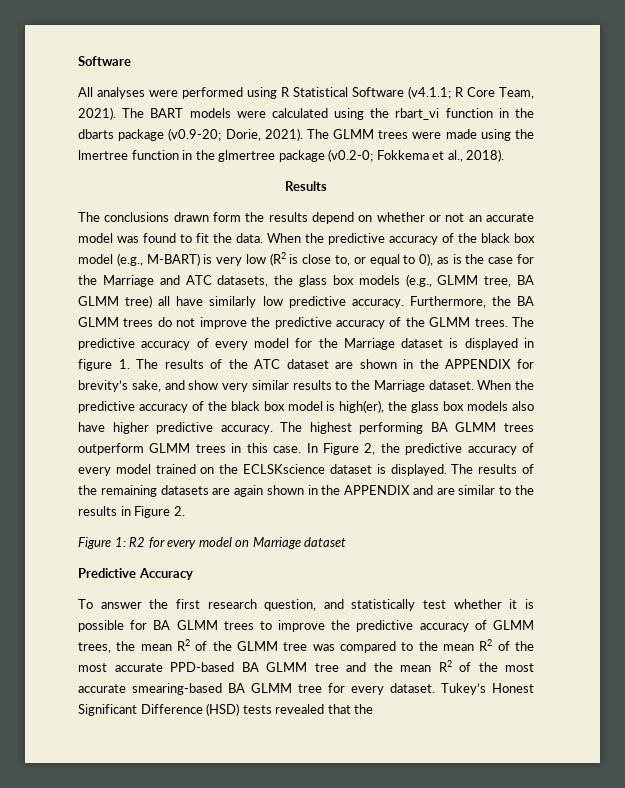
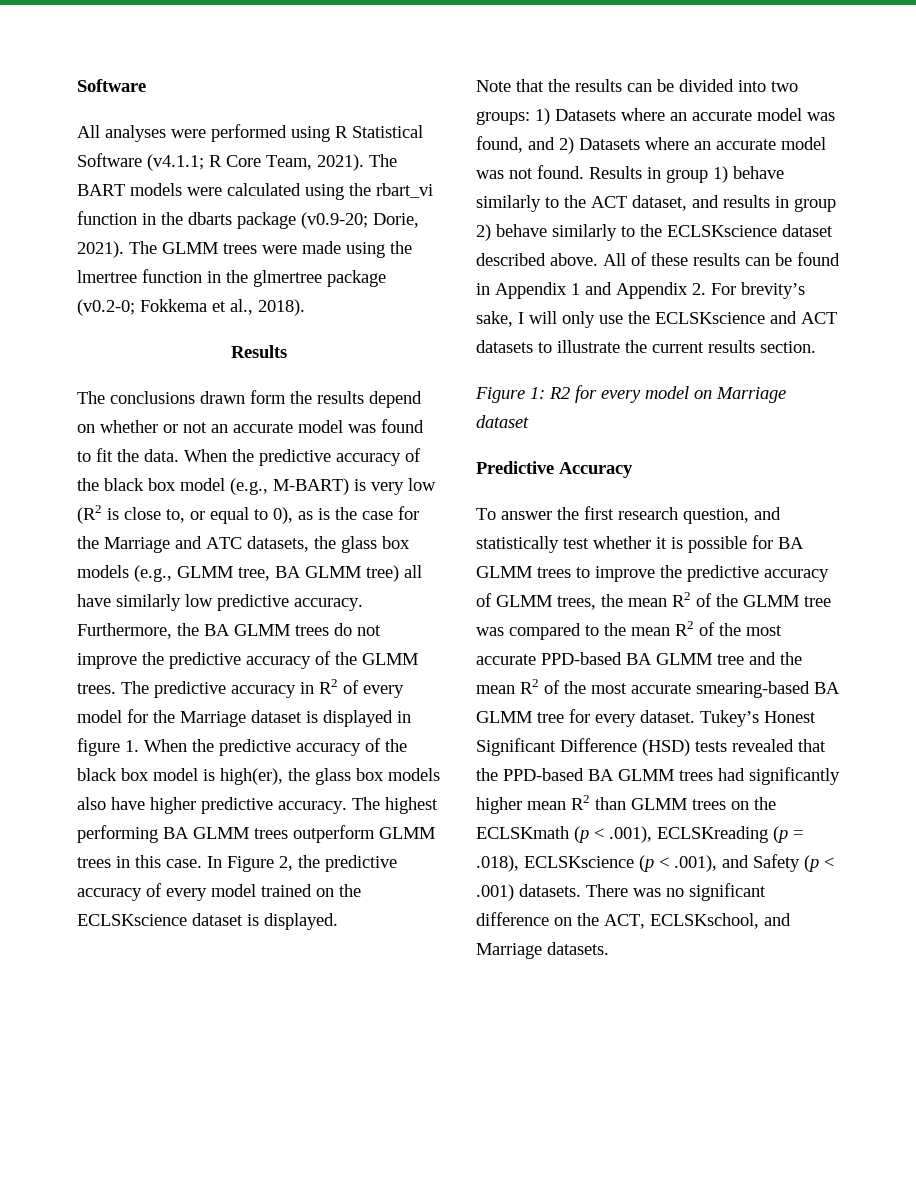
- The predictive accuracy of every model for the Marriage dataset is displayed in figure 1. The results of the ATC dataset are shown in the APPENDIX for brevity’s sake, and show very similar results to the Marriage dataset. When the predictive accuracy of the black box model is high(er), the glass box models also have higher predictive accuracy.
+ The predictive accuracy in R2 of every model for the Marriage dataset is displayed in figure 1. When the predictive accuracy of the black box model is high(er), the glass box models also have higher predictive accuracy.
- In Figure 2, the predictive accuracy of every model trained on the ECLSKscience dataset is displayed. The results of the remaining datasets are again shown in the APPENDIX and are similar to the results in Figure 2.
+ In Figure 2, the predictive accuracy of every model trained on the ECLSKscience dataset is displayed.
+ Note that the results can be divided into two groups: 1) Datasets where an accurate model was found, and 2) Datasets where an accurate model was not found. Results in group 1) behave similarly to the ACT dataset, and results in group 2) behave similarly to the ECLSKscience dataset described above. All of these results can be found in Appendix 1 and Appendix 2. For brevity’s sake, I will only use the ECLSKscience and ACT datasets to illustrate the current results section.
- Tukey’s Honest Significant Difference (HSD) tests revealed that the
+ Tukey’s Honest Significant Difference (HSD) tests revealed that the PPD-based BA GLMM trees had significantly higher mean R2 than GLMM trees on the ECLSKmath (p < .001), ECLSKreading (p = .018), ECLSKscience (p < .001), and Safety (p < .001) datasets. There was no significant difference on the ACT, ECLSKschool, and Marriage datasets.

